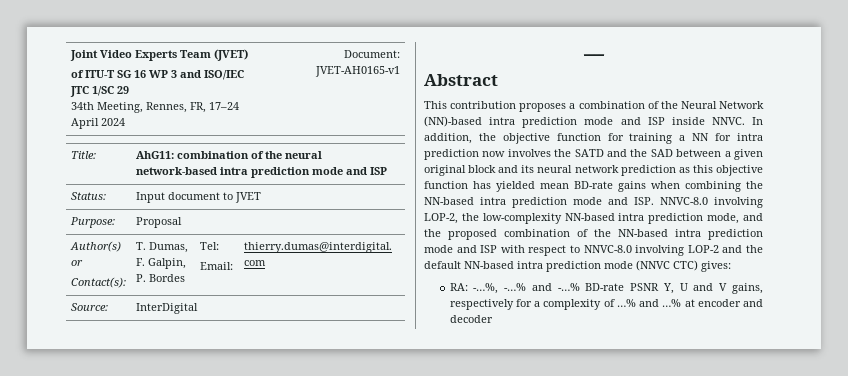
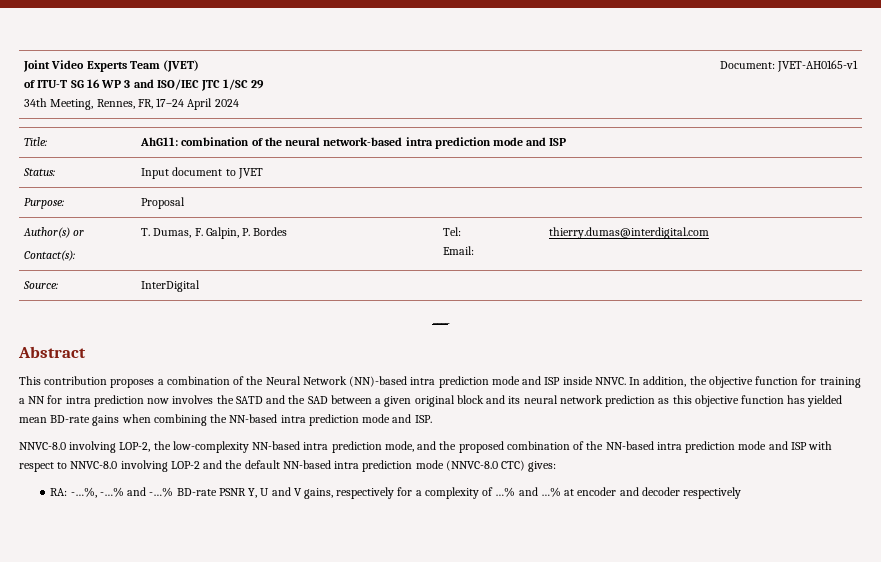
- In addition, the objective function for training a NN for intra prediction now involves the SATD and the SAD between a given original block and its neural network prediction as this objective function has yielded mean BD-rate gains when combining the NN-based intra prediction mode and ISP. NNVC-8.0 involving LOP-2, the low-complexity NN-based intra prediction mode, and the proposed combination of the NN-based intra prediction mode and ISP with respect to NNVC-8.0 involving LOP-2 and the default NN-based intra prediction mode (NNVC CTC) gives:
+ In addition, the objective function for training a NN for intra prediction now involves the SATD and the SAD between a given original block and its neural network prediction as this objective function has yielded mean BD-rate gains when combining the NN-based intra prediction mode and ISP.
+ NNVC-8.0 involving LOP-2, the low-complexity NN-based intra prediction mode, and the proposed combination of the NN-based intra prediction mode and ISP with respect to NNVC-8.0 involving LOP-2 and the default NN-based intra prediction mode (NNVC-8.0 CTC) gives:
- RA: -…%, -…% and -…% BD-rate PSNR Y, U and V gains, respectively for a complexity of …% and …% at encoder and decoder
+ RA: -…%, -…% and -…% BD-rate PSNR Y, U and V gains, respectively for a complexity of …% and …% at encoder and decoder respectively

